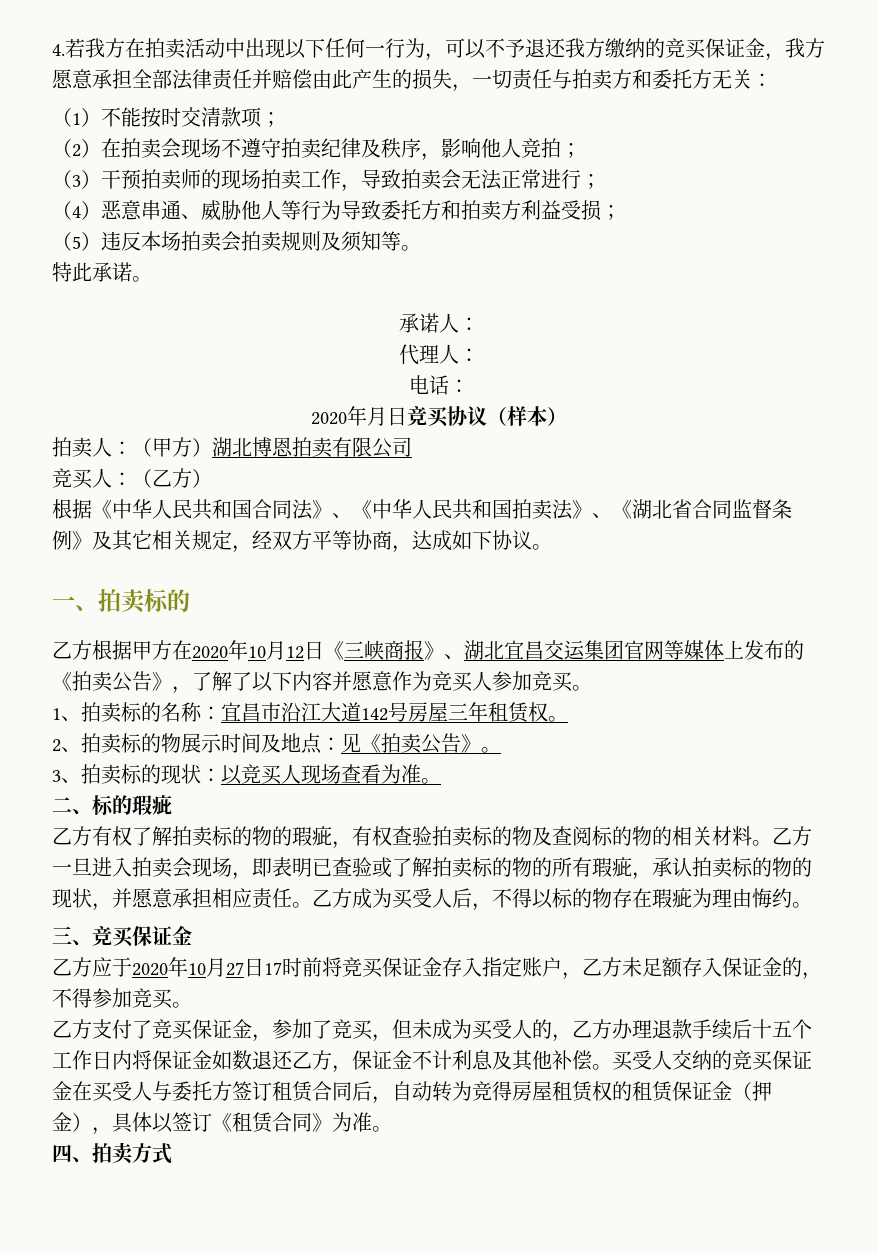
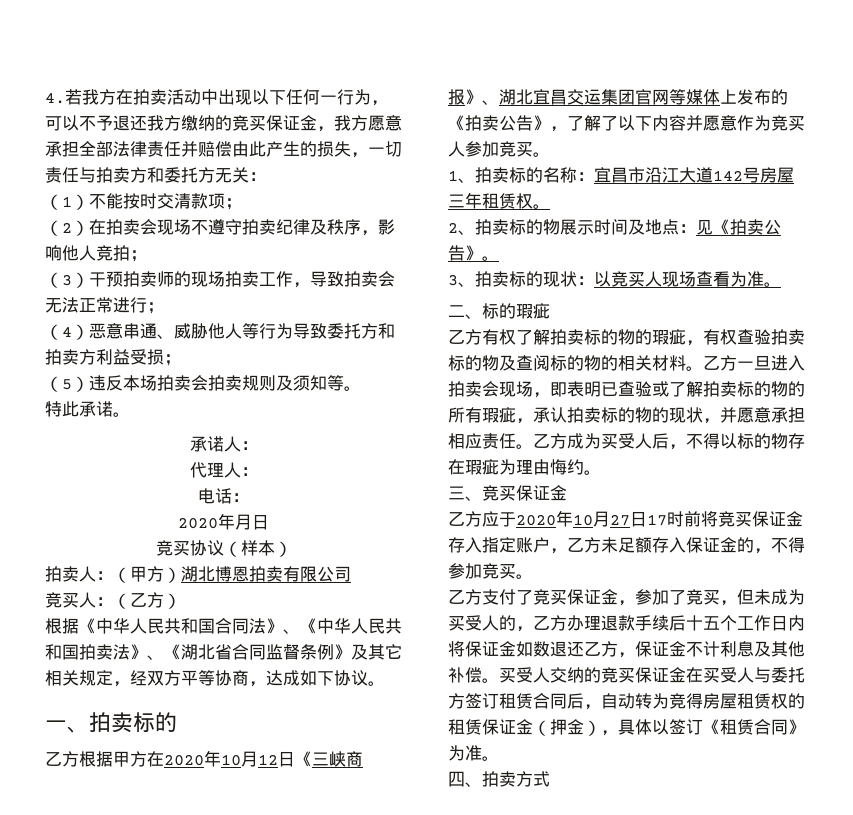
- 2020年月日竞买协议（样本）
+ 2020年月日
+ 竞买协议（样本）

